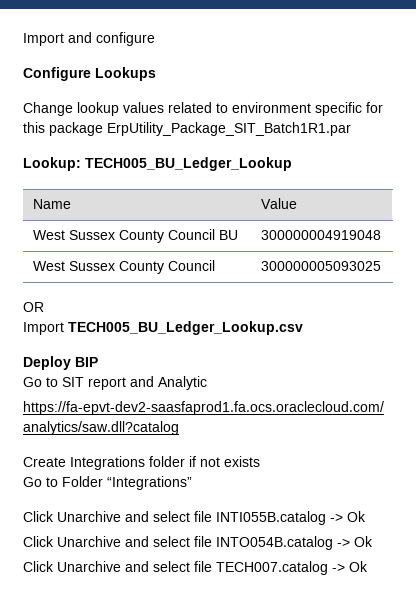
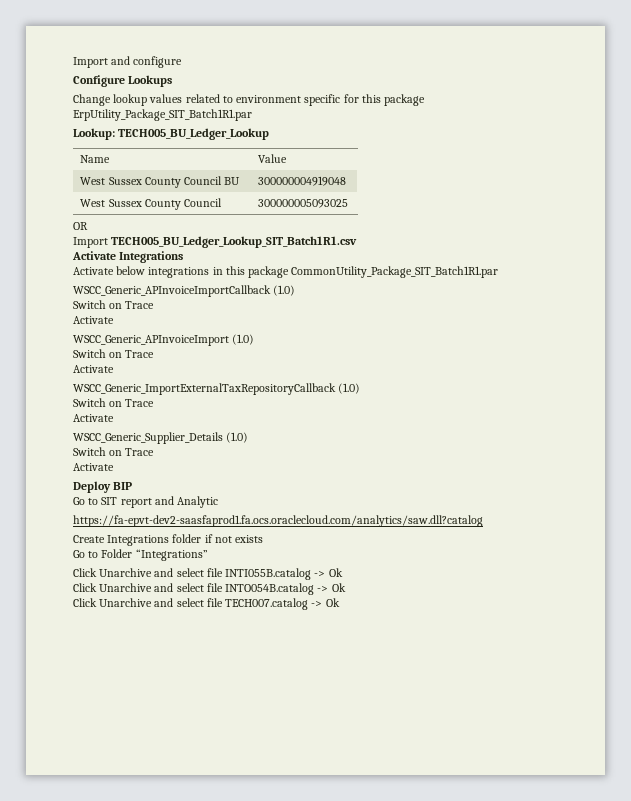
- Import TECH005_BU_Ledger_Lookup.csv
+ Import TECH005_BU_Ledger_Lookup_SIT_Batch1R1.csv
+ Activate Integrations
+ Activate below integrations in this package CommonUtility_Package_SIT_Batch1R1.par
+ WSCC_Generic_APInvoiceImportCallback (1.0)
+ Switch on Trace
+ Activate
+ WSCC_Generic_APInvoiceImport (1.0)
+ Switch on Trace
+ Activate
+ WSCC_Generic_ImportExternalTaxRepositoryCallback (1.0)
+ Switch on Trace
+ Activate
+ WSCC_Generic_Supplier_Details (1.0)
+ Switch on Trace
+ Activate

